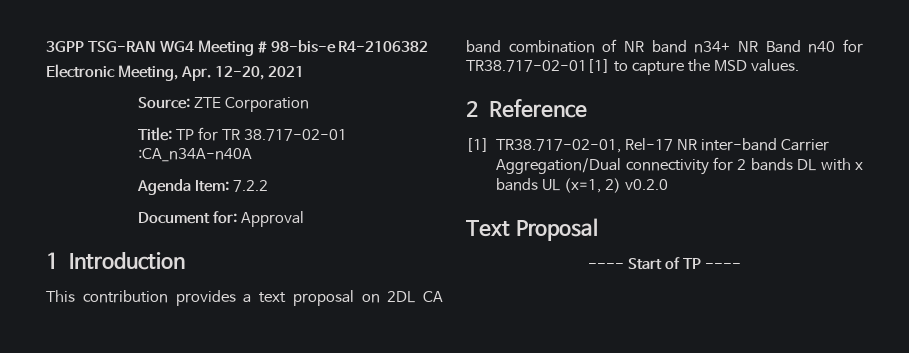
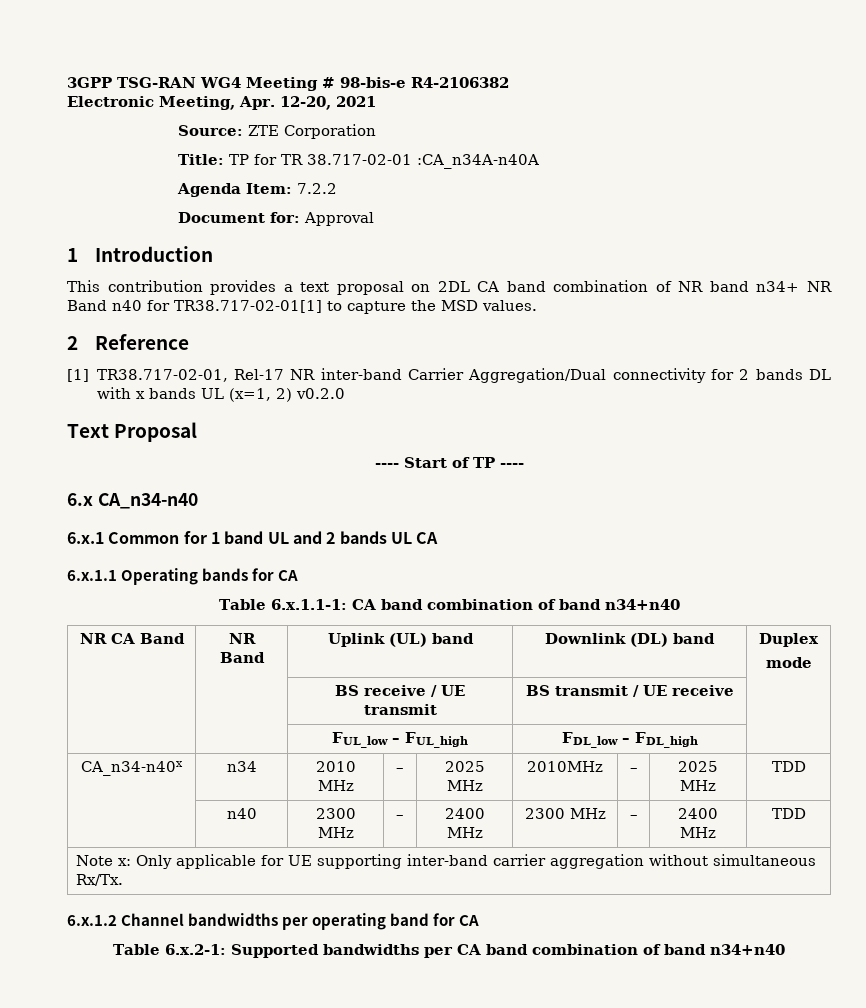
+ 6.x CA_n34-n40
+ 6.x.1 Common for 1 band UL and 2 bands UL CA
+ 6.x.1.1 Operating bands for CA
+ Table 6.x.1.1-1: CA band combination of band n34+n40
+ NR CA Band | NR Band | Uplink (UL) band | Downlink (DL) band | Duplex
+ mode
+ | | BS receive / UE transmit | BS transmit / UE receive |
+ | | FUL_low – FUL_high | FDL_low – FDL_high |
+ CA_n34-n40x | n34 | 2010 MHz | – | 2025 MHz | 2010MHz | – | 2025 MHz | TDD
+ | n40 | 2300 MHz | – | 2400 MHz | 2300 MHz | – | 2400 MHz | TDD
+ Note x: Only applicable for UE supporting inter-band carrier aggregation without simultaneous Rx/Tx.
+ 6.x.1.2 Channel bandwidths per operating band for CA
+ Table 6.x.2-1: Supported bandwidths per CA band combination of band n34+n40

